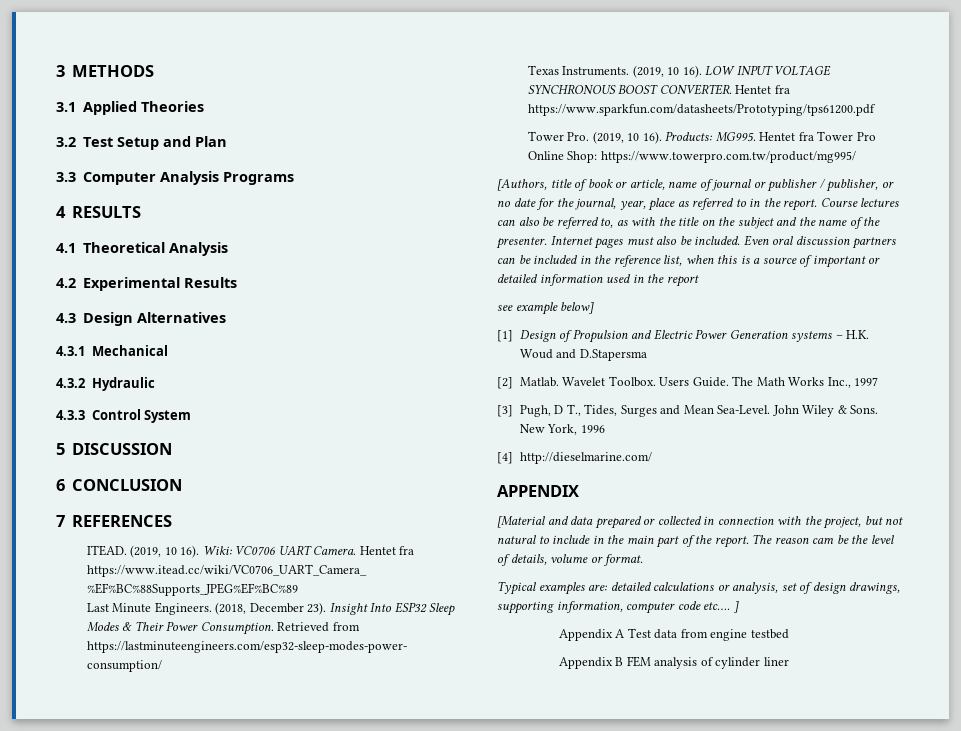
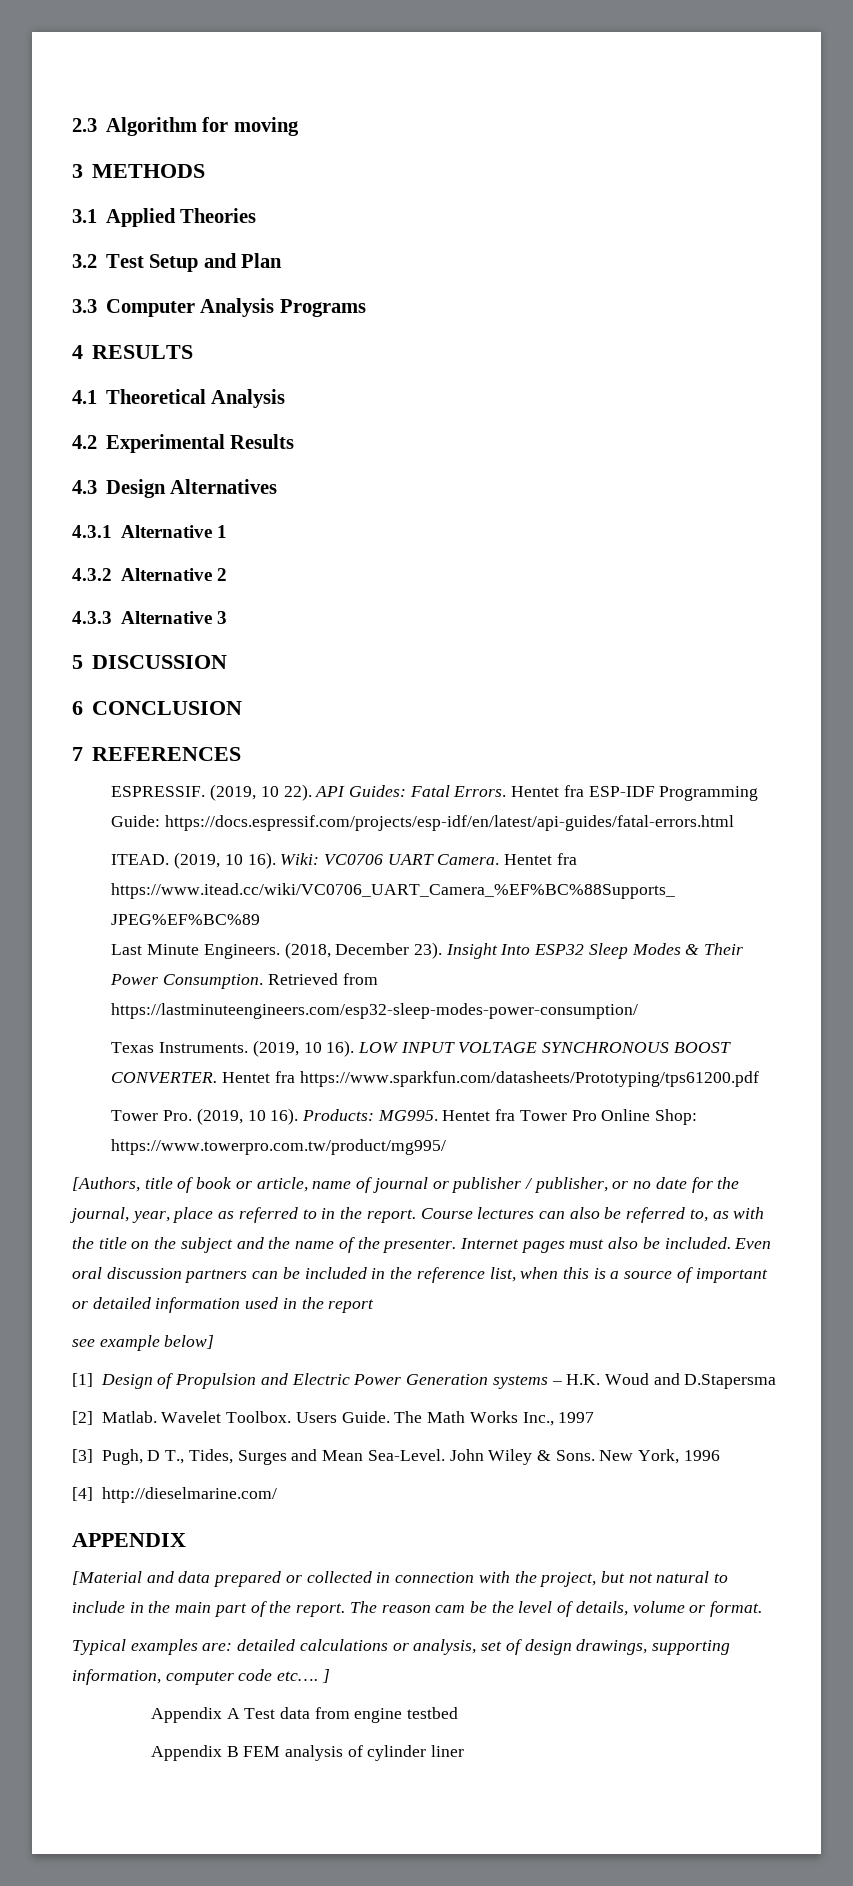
+ 2.3 Algorithm for moving
- 4.3.1 Mechanical
+ 4.3.1 Alternative 1
- 4.3.2 Hydraulic
+ 4.3.2 Alternative 2
- 4.3.3 Control System
+ 4.3.3 Alternative 3
+ ESPRESSIF. (2019, 10 22). API Guides: Fatal Errors. Hentet fra ESP-IDF Programming Guide: https://docs.espressif.com/projects/esp-idf/en/latest/api-guides/fatal-errors.html

